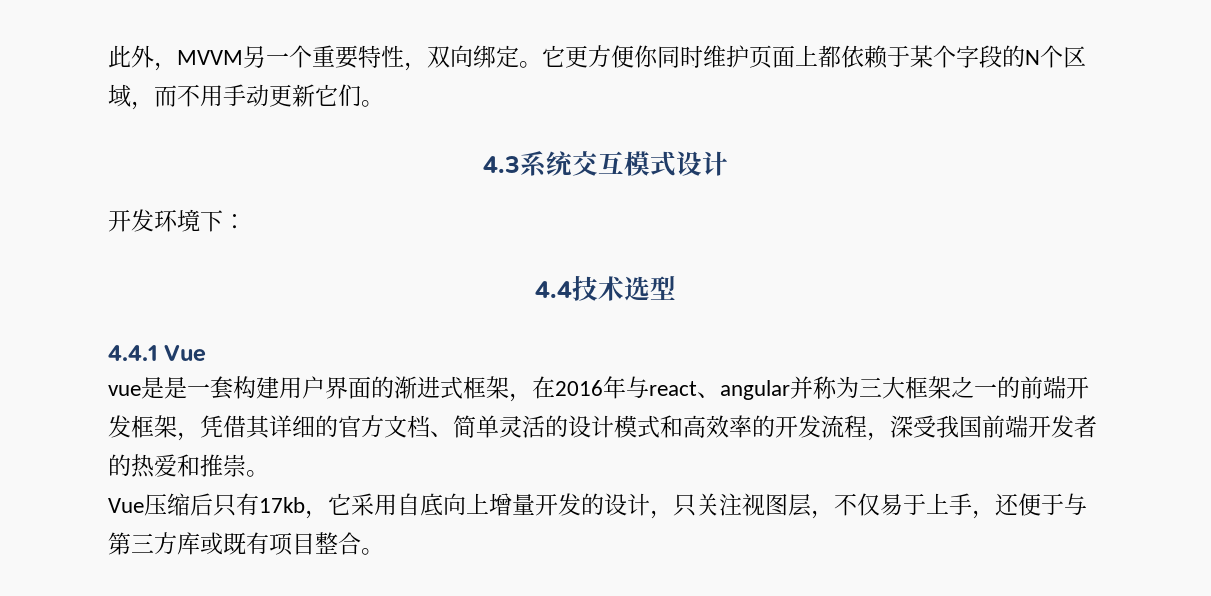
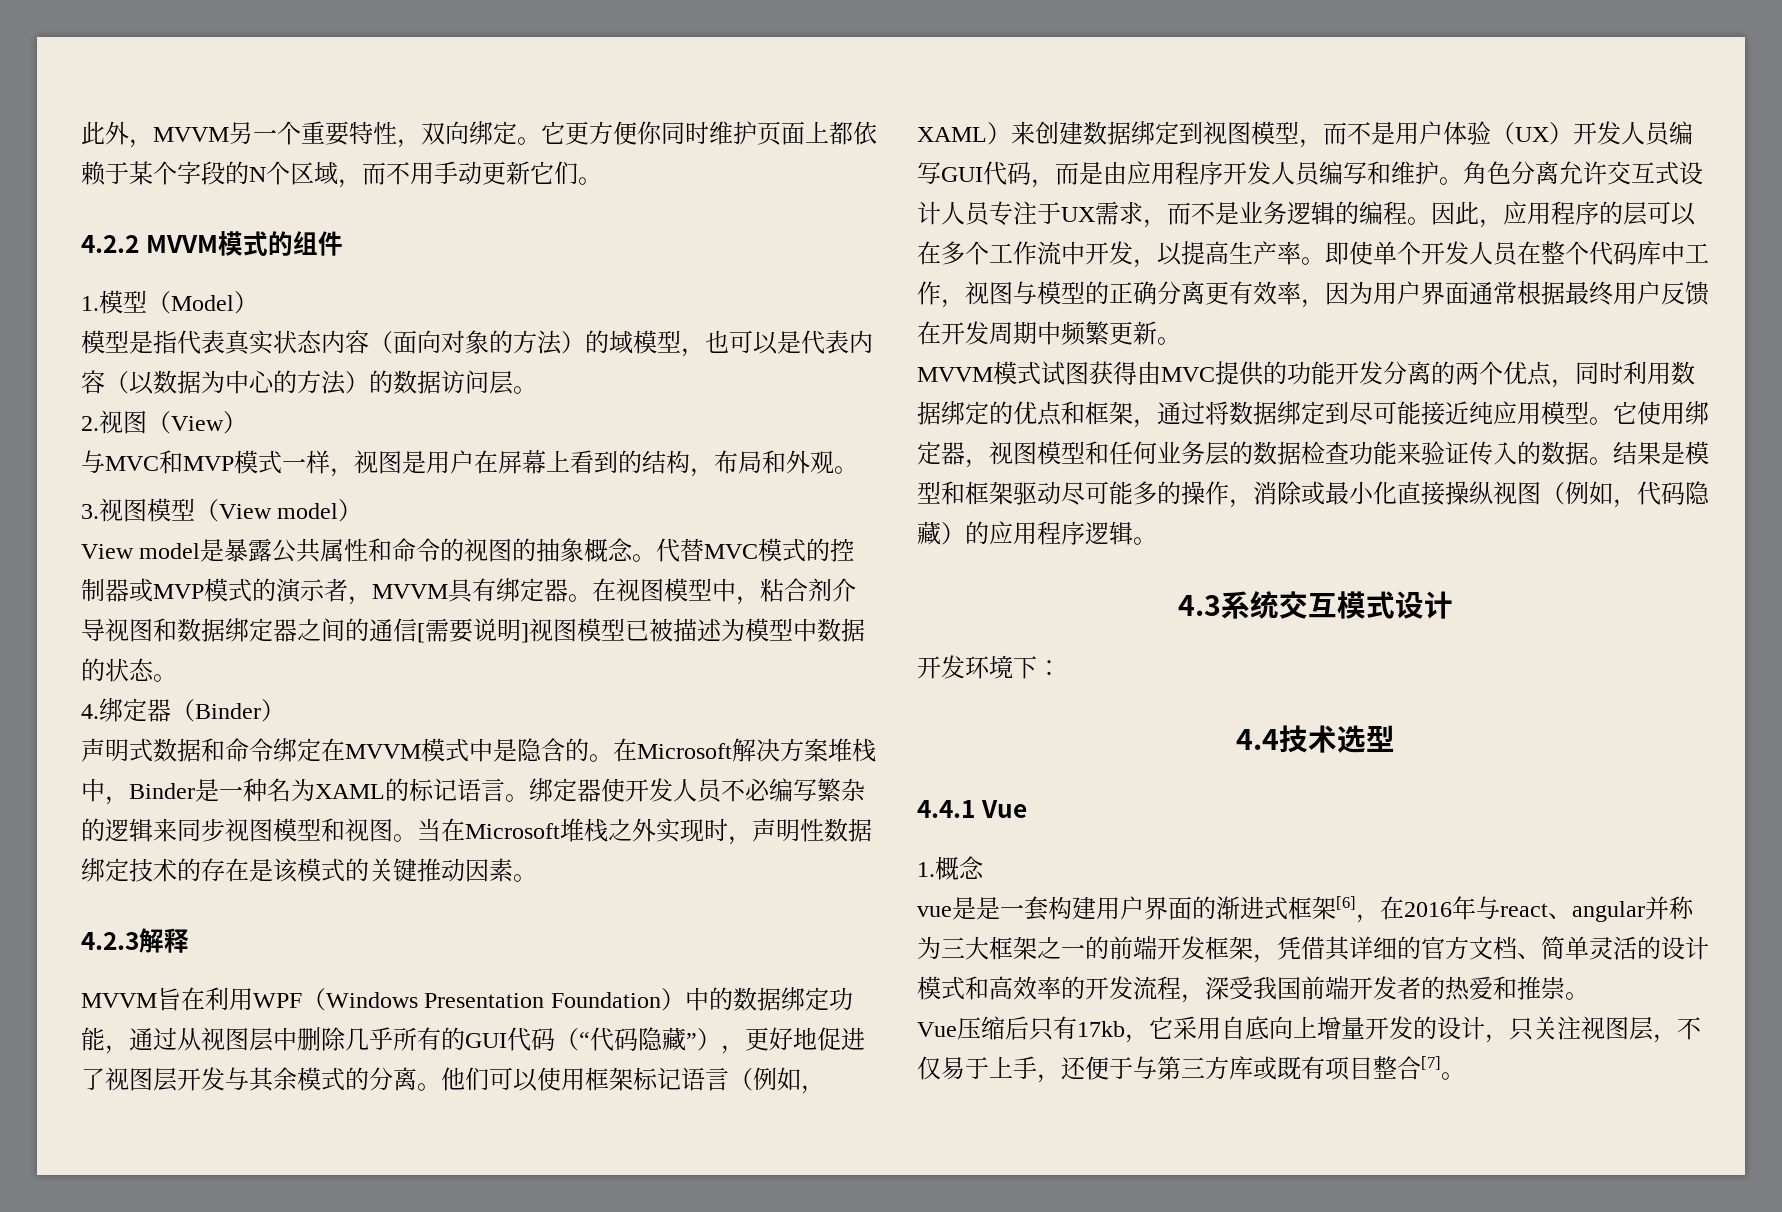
+ 4.2.2 MVVM模式的组件
+ 1.模型（Model）
+ 模型是指代表真实状态内容（面向对象的方法）的域模型，也可以是代表内容（以数据为中心的方法）的数据访问层。
+ 2.视图（View）
+ 与MVC和MVP模式一样，视图是用户在屏幕上看到的结构，布局和外观。
+ 3.视图模型（View model）
+ View model是暴露公共属性和命令的视图的抽象概念。代替MVC模式的控制器或MVP模式的演示者，MVVM具有绑定器。在视图模型中，粘合剂介导视图和数据绑定器之间的通信[需要说明]视图模型已被描述为模型中数据的状态。
+ 4.绑定器（Binder）
+ 声明式数据和命令绑定在MVVM模式中是隐含的。在Microsoft解决方案堆栈中，Binder是一种名为XAML的标记语言。绑定器使开发人员不必编写繁杂的逻辑来同步视图模型和视图。当在Microsoft堆栈之外实现时，声明性数据绑定技术的存在是该模式的关键推动因素。
+ 4.2.3解释
+ MVVM旨在利用WPF（Windows Presentation Foundation）中的数据绑定功能，通过从视图层中删除几乎所有的GUI代码（“代码隐藏”），更好地促进了视图层开发与其余模式的分离。他们可以使用框架标记语言（例如，XAML）来创建数据绑定到视图模型，而不是用户体验（UX）开发人员编写GUI代码，而是由应用程序开发人员编写和维护。角色分离允许交互式设计人员专注于UX需求，而不是业务逻辑的编程。因此，应用程序的层可以在多个工作流中开发，以提高生产率。即使单个开发人员在整个代码库中工作，视图与模型的正确分离更有效率，因为用户界面通常根据最终用户反馈在开发周期中频繁更新。
+ MVVM模式试图获得由MVC提供的功能开发分离的两个优点，同时利用数据绑定的优点和框架，通过将数据绑定到尽可能接近纯应用模型。它使用绑定器，视图模型和任何业务层的数据检查功能来验证传入的数据。结果是模型和框架驱动尽可能多的操作，消除或最小化直接操纵视图（例如，代码隐藏）的应用程序逻辑。
+ 1.概念
- vue是是一套构建用户界面的渐进式框架，在2016年与react、angular并称为三大框架之一的前端开发框架，凭借其详细的官方文档、简单灵活的设计模式和高效率的开发流程，深受我国前端开发者的热爱和推崇。
+ vue是是一套构建用户界面的渐进式框架[6]，在2016年与react、angular并称为三大框架之一的前端开发框架，凭借其详细的官方文档、简单灵活的设计模式和高效率的开发流程，深受我国前端开发者的热爱和推崇。
- Vue压缩后只有17kb，它采用自底向上增量开发的设计，只关注视图层，不仅易于上手，还便于与第三方库或既有项目整合。
+ Vue压缩后只有17kb，它采用自底向上增量开发的设计，只关注视图层，不仅易于上手，还便于与第三方库或既有项目整合[7]。

